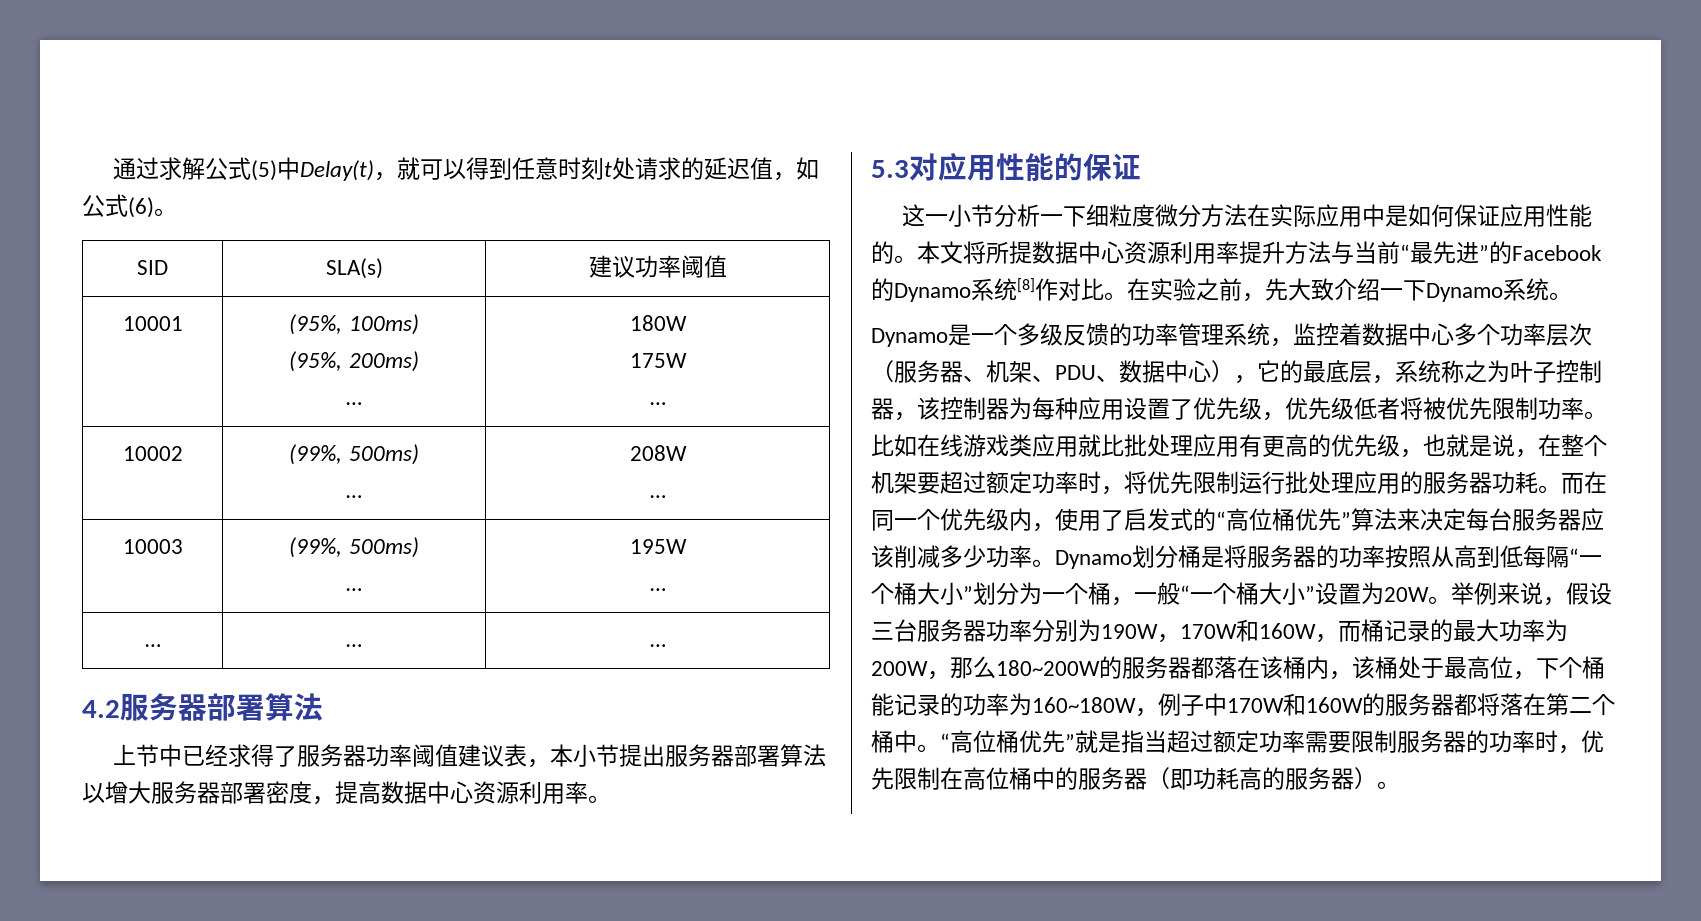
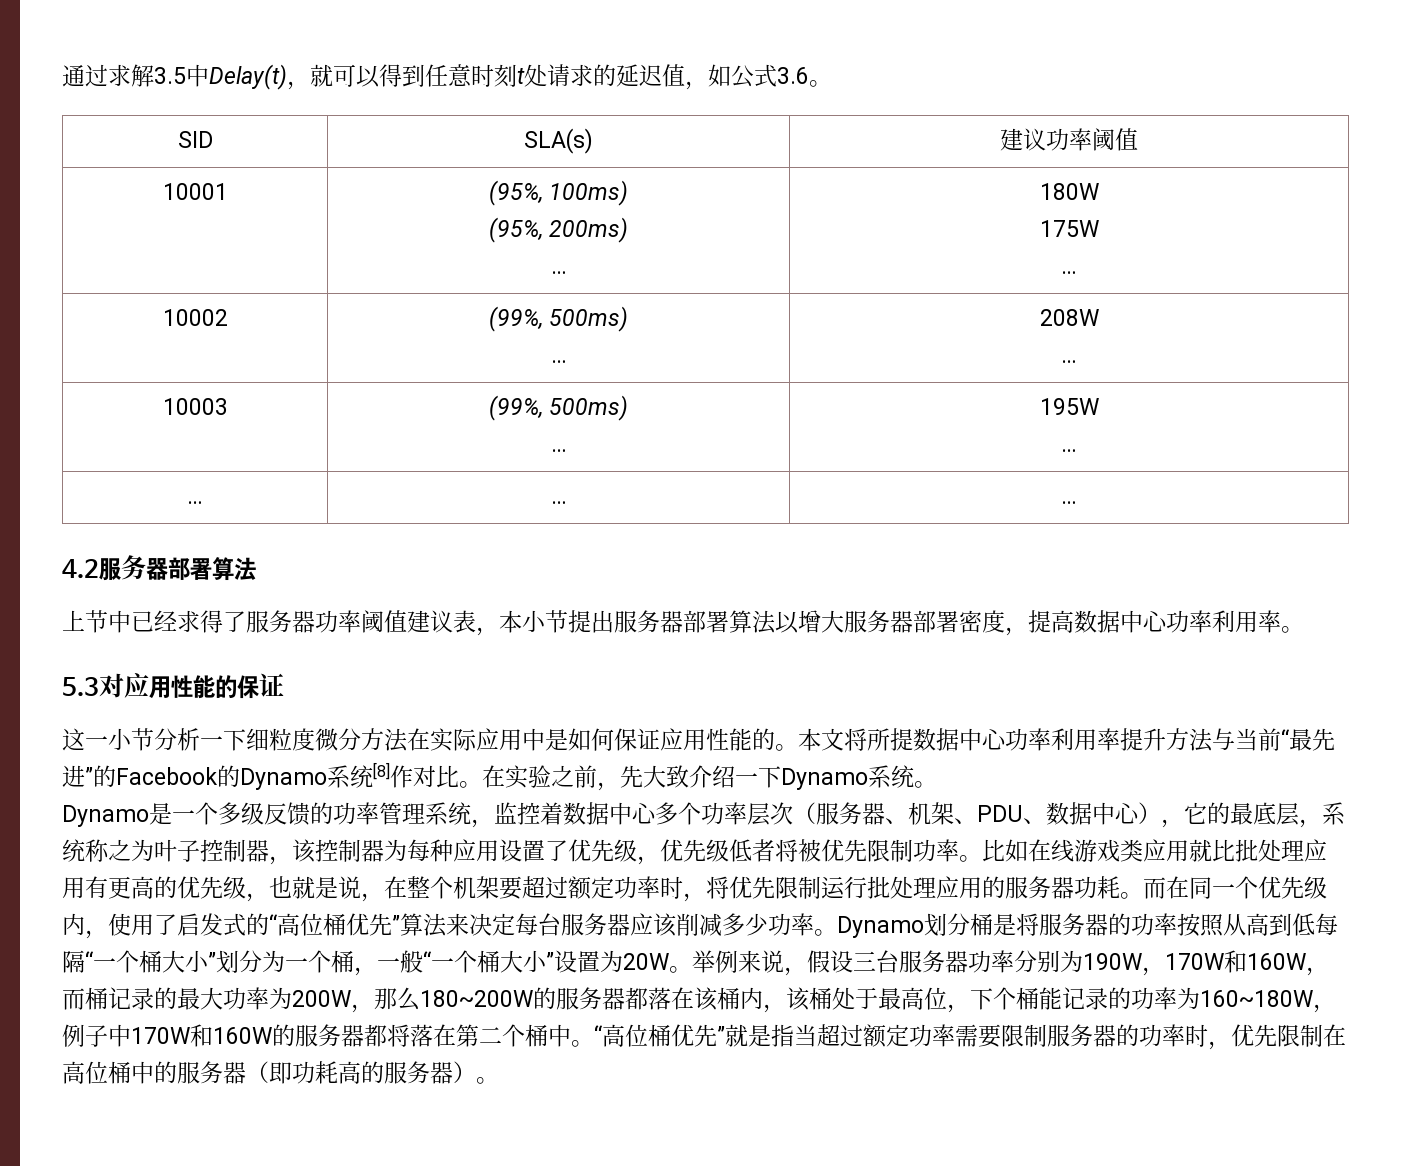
- 通过求解公式(5)中Delay(t)，就可以得到任意时刻t处请求的延迟值，如公式(6)。
+ 通过求解3.5中Delay(t)，就可以得到任意时刻t处请求的延迟值，如公式3.6。
- 上节中已经求得了服务器功率阈值建议表，本小节提出服务器部署算法以增大服务器部署密度，提高数据中心资源利用率。
+ 上节中已经求得了服务器功率阈值建议表，本小节提出服务器部署算法以增大服务器部署密度，提高数据中心功率利用率。
- 本文将所提数据中心资源利用率提升方法与当前“最先进”的Facebook的Dynamo系统[8]作对比。
+ 本文将所提数据中心功率利用率提升方法与当前“最先进”的Facebook的Dynamo系统[8]作对比。

